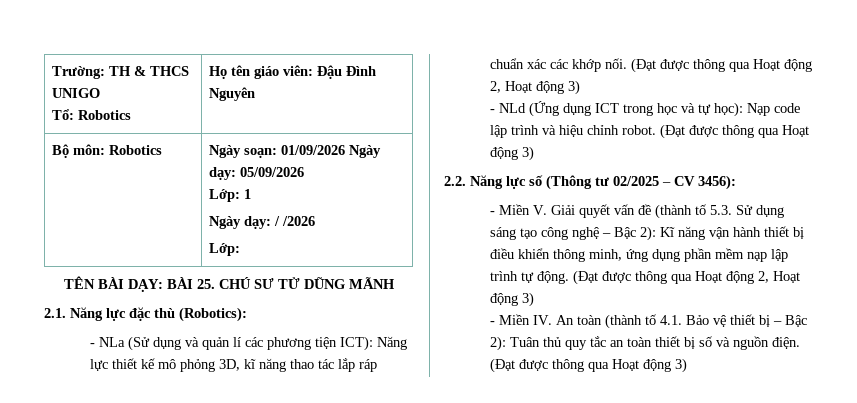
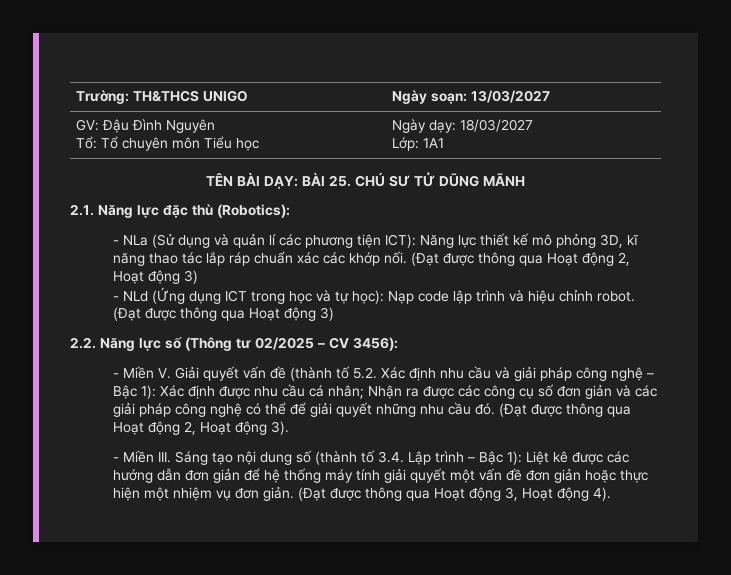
- Trường: TH & THCS UNIGO
- Tổ: Robotics | Họ tên giáo viên: Đậu Đình Nguyên
- Bộ môn: Robotics | Ngày soạn: 01/09/2026 Ngày dạy: 05/09/2026
- Lớp: 1
- Ngày dạy: / /2026
- Lớp:
+ Trường: TH&THCS UNIGO | Ngày soạn: 13/03/2027
+ GV: Đậu Đình Nguyên
+ Tổ: Tổ chuyên môn Tiểu học | Ngày dạy: 18/03/2027
+ Lớp: 1A1
- - Miền V. Giải quyết vấn đề (thành tố 5.3. Sử dụng sáng tạo công nghệ – Bậc 2): Kĩ năng vận hành thiết bị điều khiển thông minh, ứng dụng phần mềm nạp lập trình tự động. (Đạt được thông qua Hoạt động 2, Hoạt động 3)
- - Miền IV. An toàn (thành tố 4.1. Bảo vệ thiết bị – Bậc 2): Tuân thủ quy tắc an toàn thiết bị số và nguồn điện. (Đạt được thông qua Hoạt động 3)
+ - Miền V. Giải quyết vấn đề (thành tố 5.2. Xác định nhu cầu và giải pháp công nghệ – Bậc 1): Xác định được nhu cầu cá nhân; Nhận ra được các công cụ số đơn giản và các giải pháp công nghệ có thể để giải quyết những nhu cầu đó. (Đạt được thông qua Hoạt động 2, Hoạt động 3).
+ - Miền III. Sáng tạo nội dung số (thành tố 3.4. Lập trình – Bậc 1): Liệt kê được các hướng dẫn đơn giản để hệ thống máy tính giải quyết một vấn đề đơn giản hoặc thực hiện một nhiệm vụ đơn giản. (Đạt được thông qua Hoạt động 3, Hoạt động 4).

